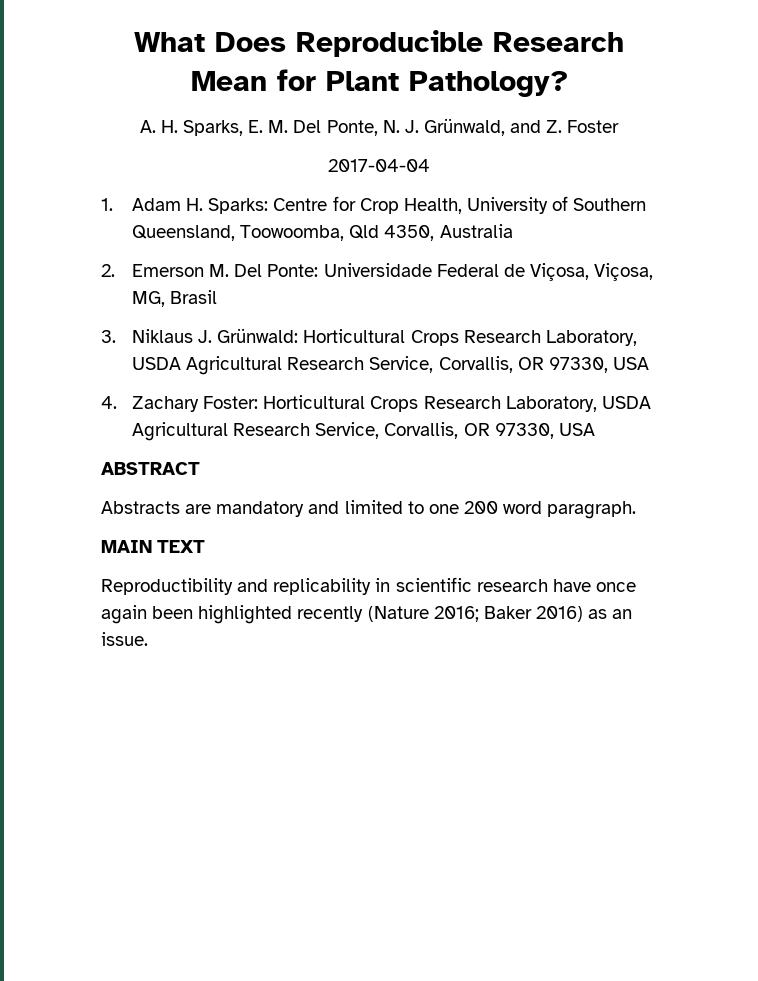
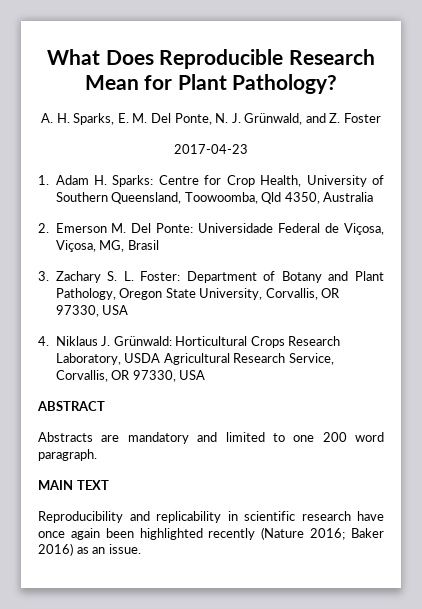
- 2017-04-04
+ 2017-04-23
- 3. Niklaus J. Grünwald: Horticultural Crops Research Laboratory, USDA Agricultural Research Service, Corvallis, OR 97330, USA
+ 3. Zachary S. L. Foster: Department of Botany and Plant Pathology, Oregon State University, Corvallis, OR 97330, USA
- 4. Zachary Foster: Horticultural Crops Research Laboratory, USDA Agricultural Research Service, Corvallis, OR 97330, USA
+ 4. Niklaus J. Grünwald: Horticultural Crops Research Laboratory, USDA Agricultural Research Service, Corvallis, OR 97330, USA
- Reproductibility and replicability in scientific research have once again been highlighted recently (Nature 2016; Baker 2016) as an issue.
+ Reproducibility and replicability in scientific research have once again been highlighted recently (Nature 2016; Baker 2016) as an issue.

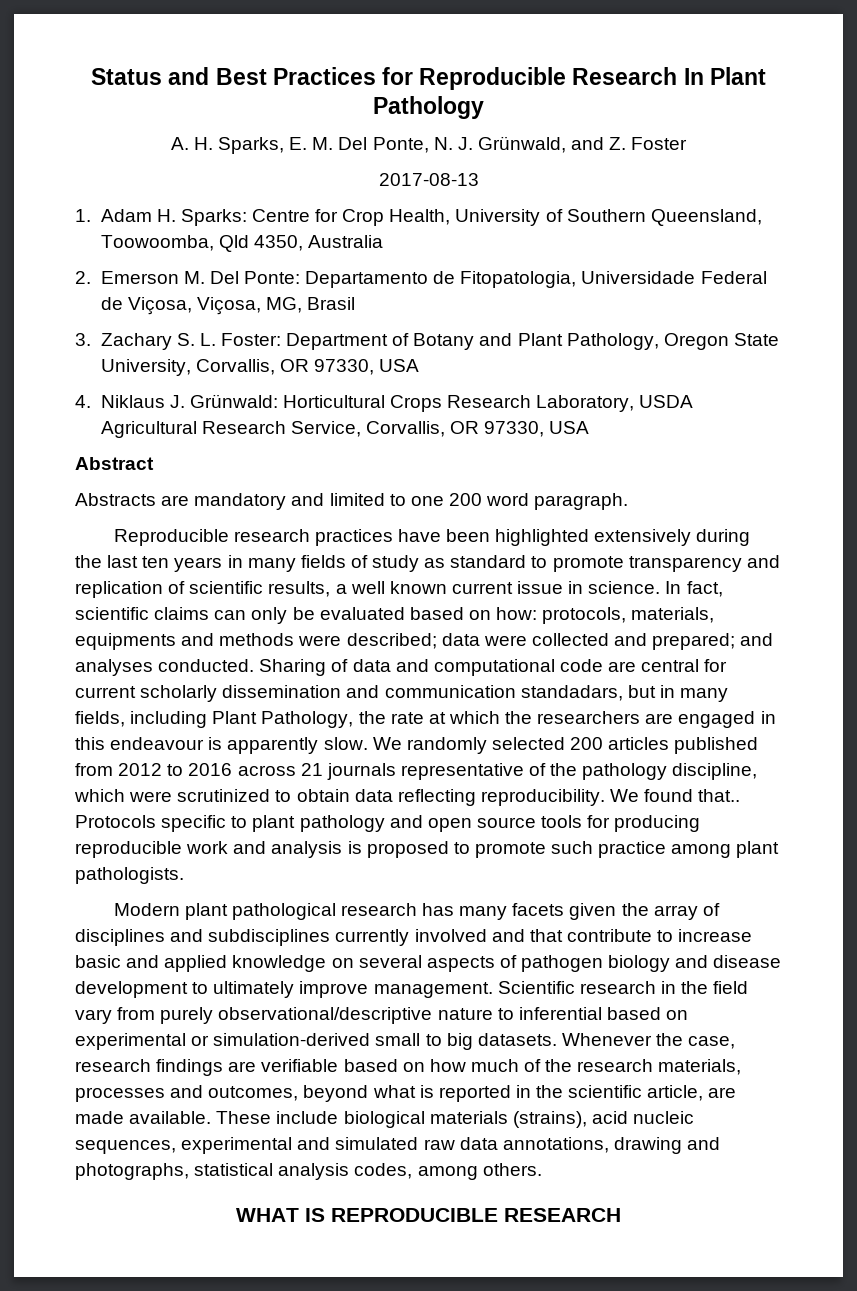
- What Does Reproducible Research Mean for Plant Pathology?
+ Status and Best Practices for Reproducible Research In Plant Pathology
- 2017-04-23
+ 2017-08-13
- 2. Emerson M. Del Ponte: Universidade Federal de Viçosa, Viçosa, MG, Brasil
+ 2. Emerson M. Del Ponte: Departamento de Fitopatologia, Universidade Federal de Viçosa, Viçosa, MG, Brasil
- ABSTRACT
+ Abstract
- MAIN TEXT
- Reproducibility and replicability in scientific research have once again been highlighted recently (Nature 2016; Baker 2016) as an issue.
+ Reproducible research practices have been highlighted extensively during the last ten years in many fields of study as standard to promote transparency and replication of scientific results, a well known current issue in science. In fact, scientific claims can only be evaluated based on how: protocols, materials, equipments and methods were described; data were collected and prepared; and analyses conducted. Sharing of data and computational code are central for current scholarly dissemination and communication standadars, but in many fields, including Plant Pathology, the rate at which the researchers are engaged in this endeavour is apparently slow. We randomly selected 200 articles published from 2012 to 2016 across 21 journals representative of the pathology discipline, which were scrutinized to obtain data reflecting reproducibility. We found that.. Protocols specific to plant pathology and open source tools for producing reproducible work and analysis is proposed to promote such practice among plant pathologists.
+ Modern plant pathological research has many facets given the array of disciplines and subdisciplines currently involved and that contribute to increase basic and applied knowledge on several aspects of pathogen biology and disease development to ultimately improve management. Scientific research in the field vary from purely observational/descriptive nature to inferential based on experimental or simulation-derived small to big datasets. Whenever the case, research findings are verifiable based on how much of the research materials, processes and outcomes, beyond what is reported in the scientific article, are made available. These include biological materials (strains), acid nucleic sequences, experimental and simulated raw data annotations, drawing and photographs, statistical analysis codes, among others.
+ WHAT IS REPRODUCIBLE RESEARCH

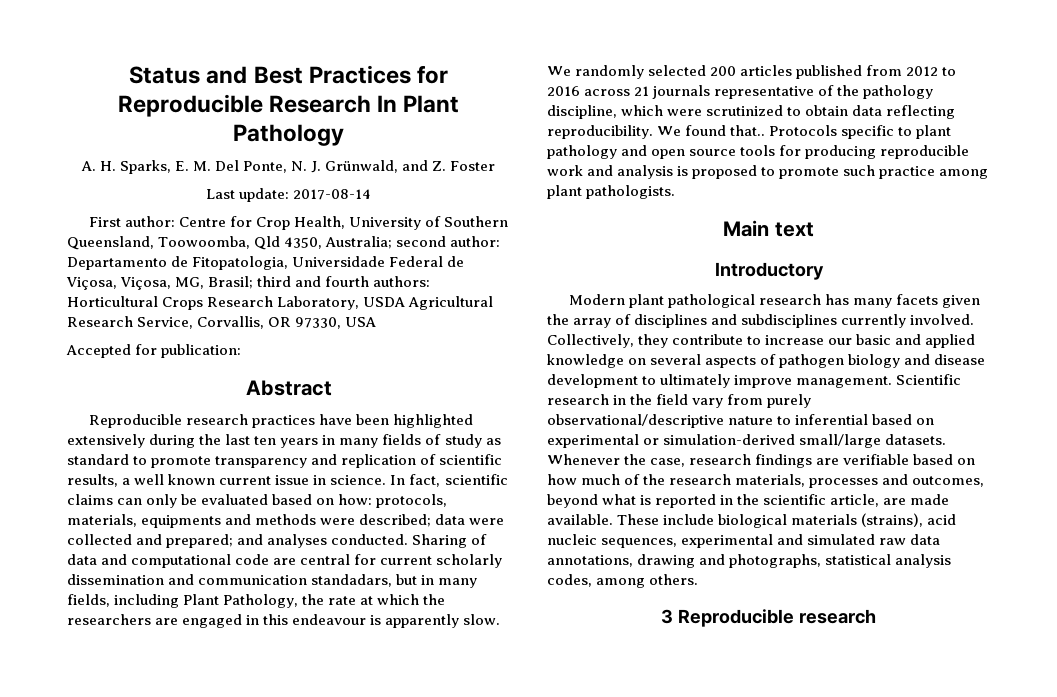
- 2017-08-13
- 1. Adam H. Sparks: Centre for Crop Health, University of Southern Queensland, Toowoomba, Qld 4350, Australia
- 2. Emerson M. Del Ponte: Departamento de Fitopatologia, Universidade Federal de Viçosa, Viçosa, MG, Brasil
- 3. Zachary S. L. Foster: Department of Botany and Plant Pathology, Oregon State University, Corvallis, OR 97330, USA
- 4. Niklaus J. Grünwald: Horticultural Crops Research Laboratory, USDA Agricultural Research Service, Corvallis, OR 97330, USA
+ Last update: 2017-08-14
+ First author: Centre for Crop Health, University of Southern Queensland, Toowoomba, Qld 4350, Australia; second author: Departamento de Fitopatologia, Universidade Federal de Viçosa, Viçosa, MG, Brasil; third and fourth authors: Horticultural Crops Research Laboratory, USDA Agricultural Research Service, Corvallis, OR 97330, USA
+ Accepted for publication:
  Abstract
- Abstracts are mandatory and limited to one 200 word paragraph.
+ Main text
+ Introductory
- Modern plant pathological research has many facets given the array of disciplines and subdisciplines currently involved and that contribute to increase basic and applied knowledge on several aspects of pathogen biology and disease development to ultimately improve management.
+ Modern plant pathological research has many facets given the array of disciplines and subdisciplines currently involved. Collectively, they contribute to increase our basic and applied knowledge on several aspects of pathogen biology and disease development to ultimately improve management.
- Scientific research in the field vary from purely observational/descriptive nature to inferential based on experimental or simulation-derived small to big datasets.
+ Scientific research in the field vary from purely observational/descriptive nature to inferential based on experimental or simulation-derived small/large datasets.
- WHAT IS REPRODUCIBLE RESEARCH
+ 3 Reproducible research

